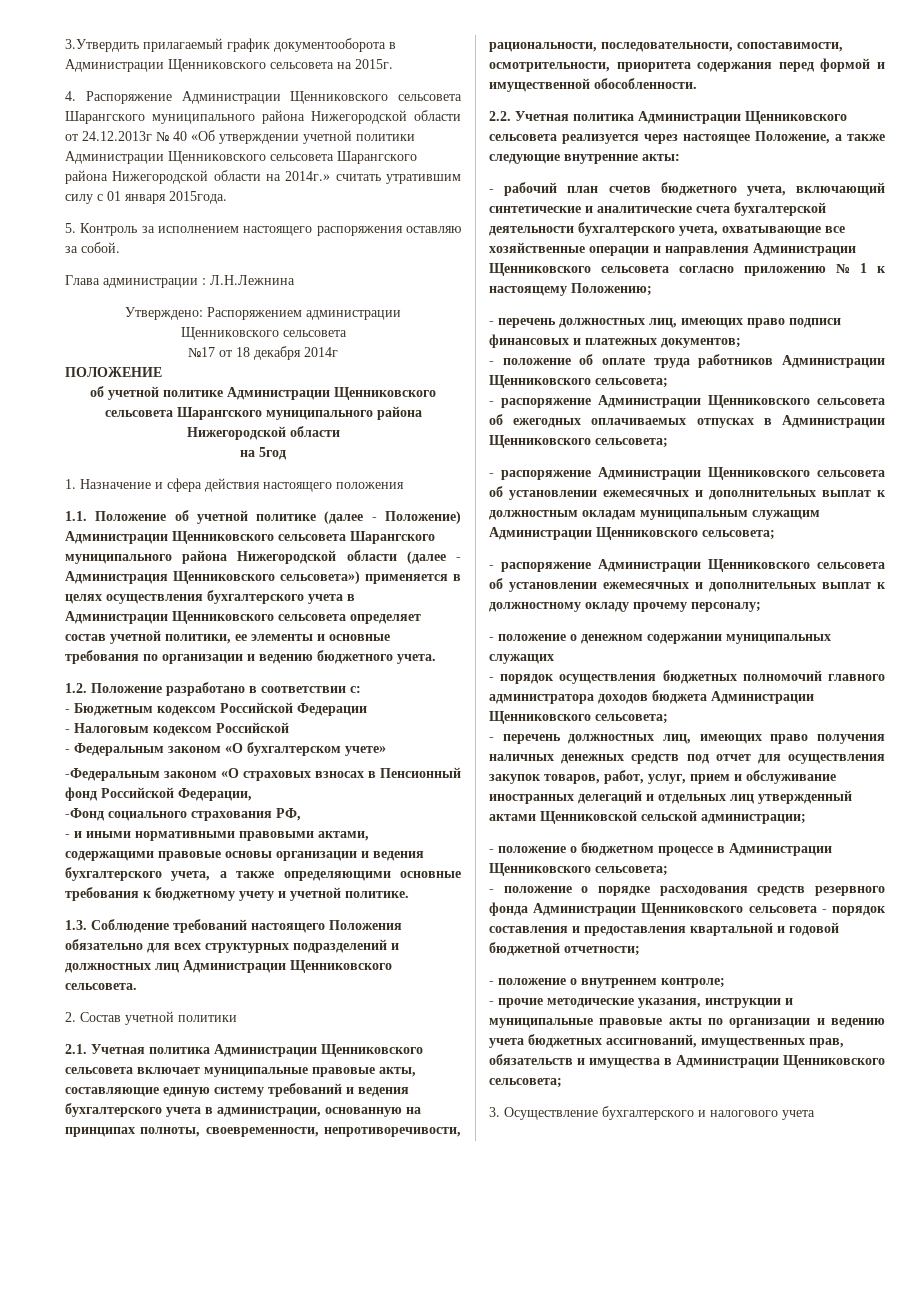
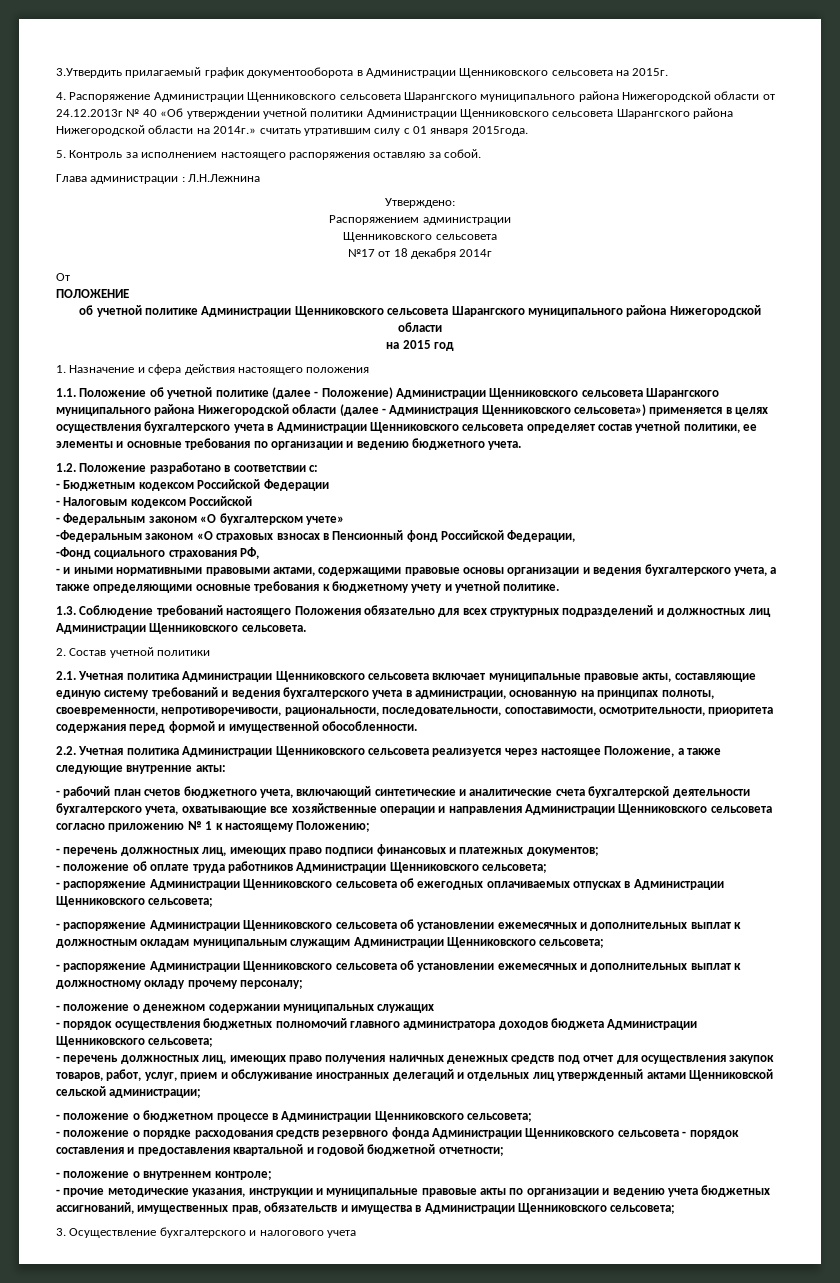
- Утверждено: Распоряжением администрации
+ Утверждено:
+ Распоряжением администрации
+ От
- на 5год
+ на 2015 год

